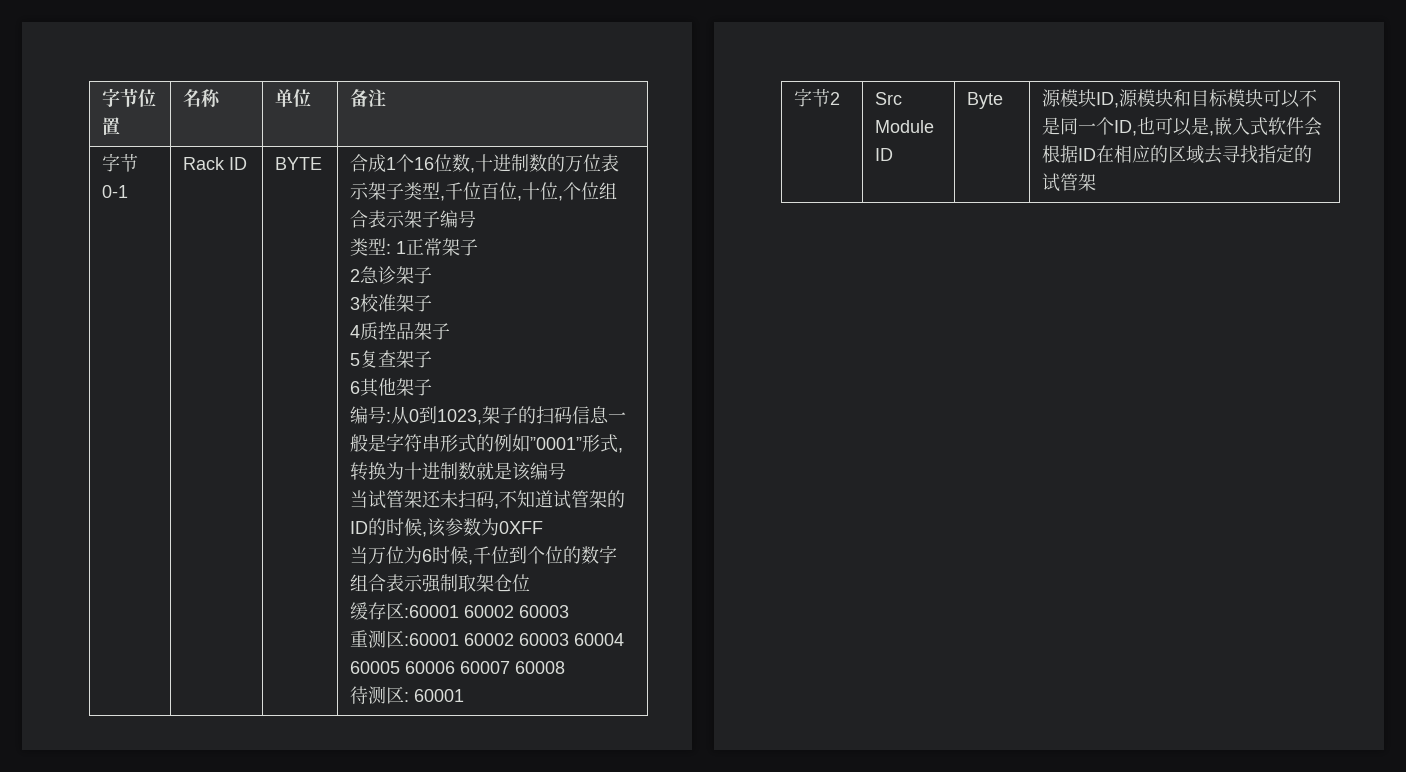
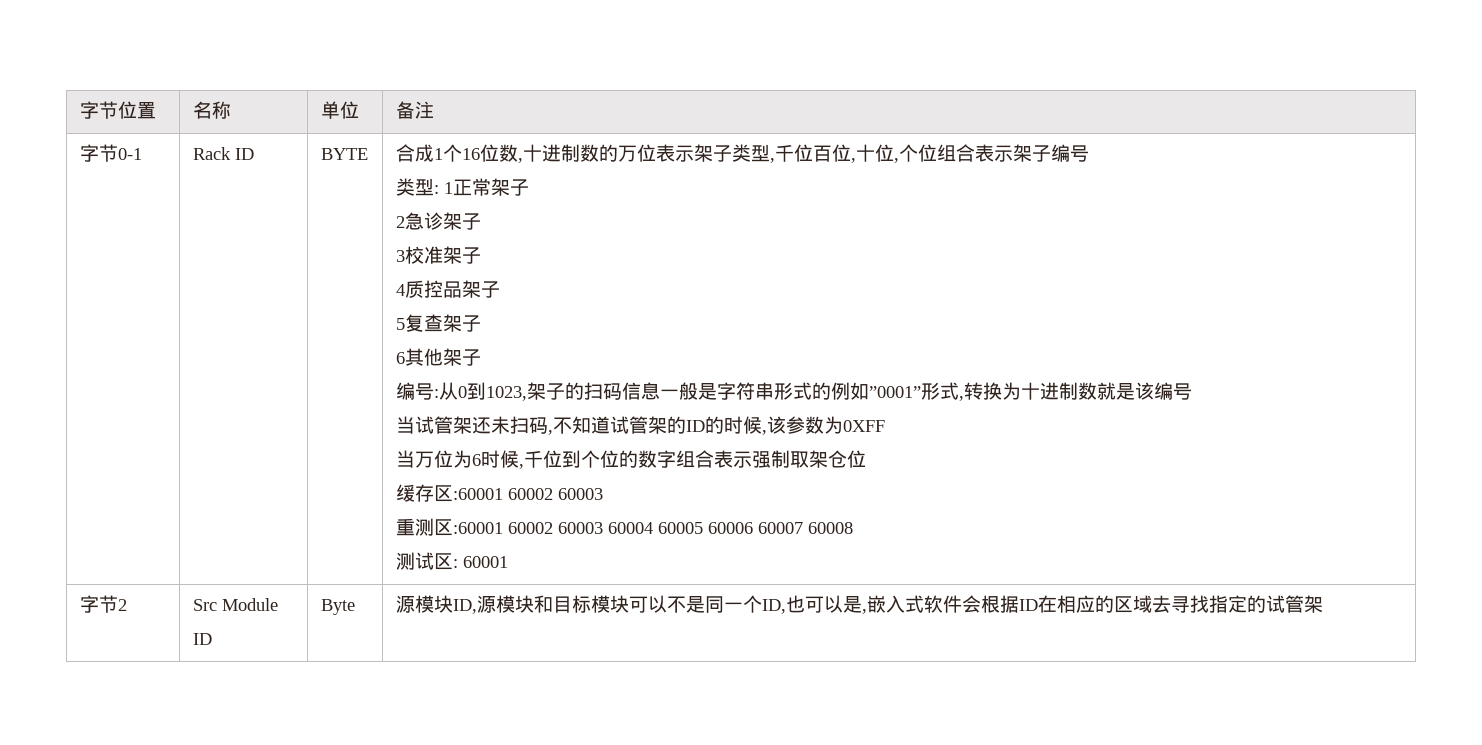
- 待测区: 60001
+ 测试区: 60001

